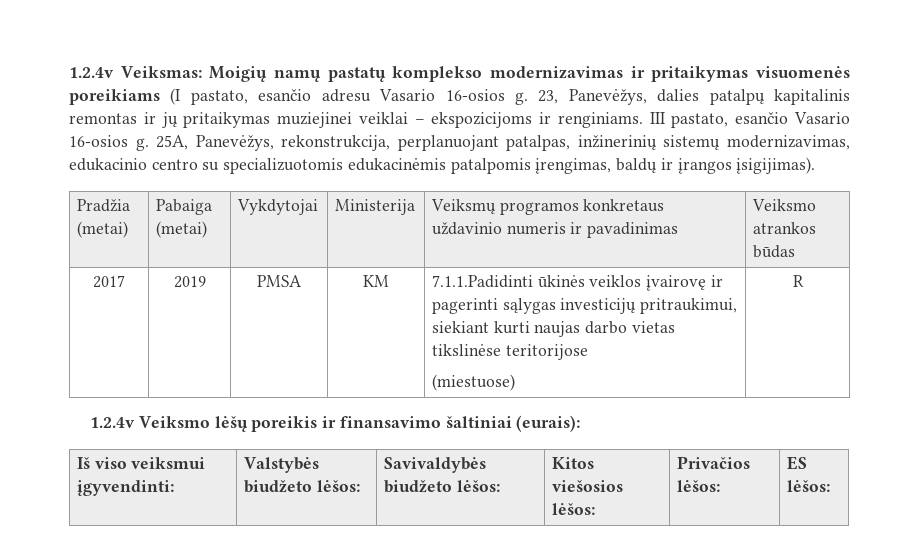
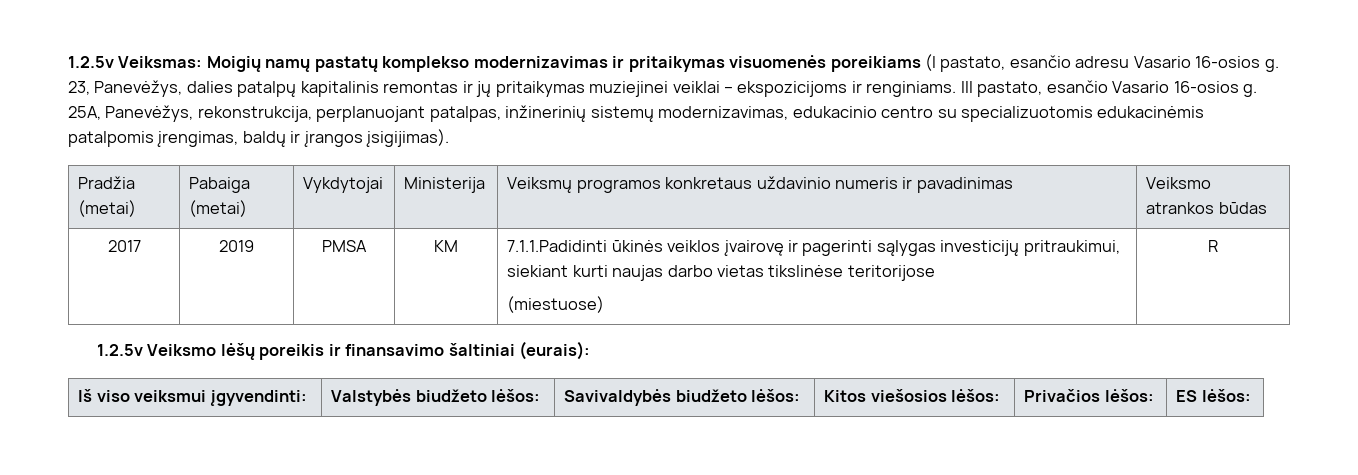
- 1.2.4v Veiksmas: Moigių namų pastatų komplekso modernizavimas ir pritaikymas visuomenės poreikiams (I pastato, esančio adresu Vasario 16-osios g.
+ 1.2.5v Veiksmas: Moigių namų pastatų komplekso modernizavimas ir pritaikymas visuomenės poreikiams (I pastato, esančio adresu Vasario 16-osios g.
- 1.2.4v Veiksmo lėšų poreikis ir finansavimo šaltiniai (eurais):
+ 1.2.5v Veiksmo lėšų poreikis ir finansavimo šaltiniai (eurais):

